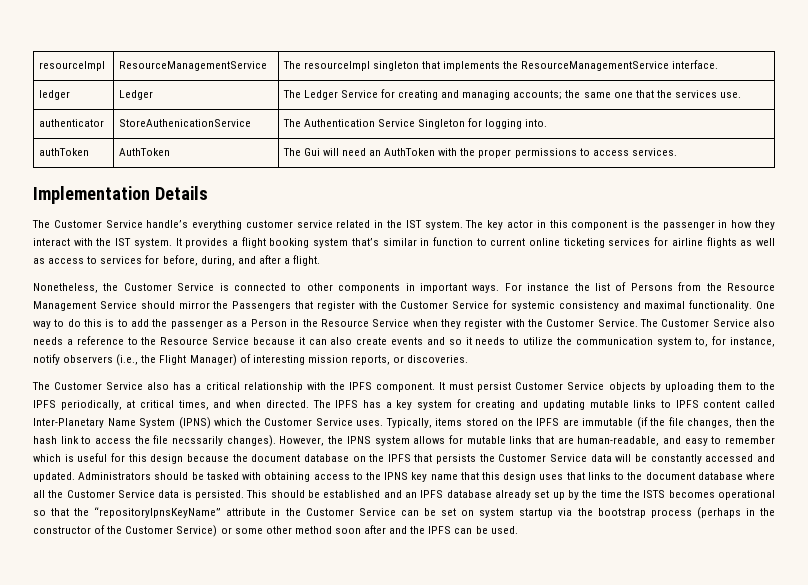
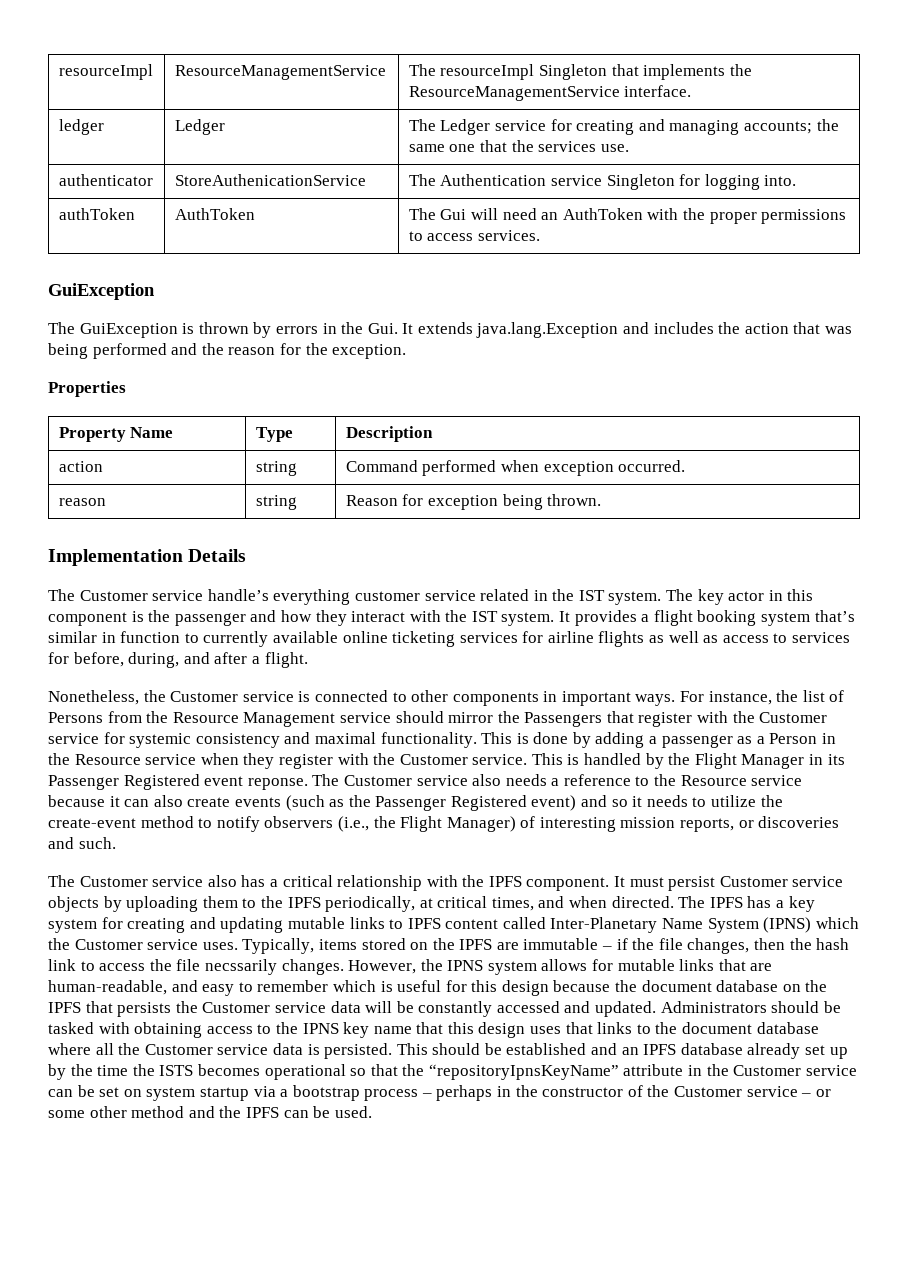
- resourceImpl | ResourceManagementService | The resourceImpl singleton that implements the ResourceManagementService interface.
+ resourceImpl | ResourceManagementService | The resourceImpl Singleton that implements the ResourceManagementService interface.
- ledger | Ledger | The Ledger Service for creating and managing accounts; the same one that the services use.
+ ledger | Ledger | The Ledger service for creating and managing accounts; the same one that the services use.
- authenticator | StoreAuthenicationService | The Authentication Service Singleton for logging into.
+ authenticator | StoreAuthenicationService | The Authentication service Singleton for logging into.
  authToken | AuthToken | The Gui will need an AuthToken with the proper permissions to access services.
+ GuiException
+ The GuiException is thrown by errors in the Gui. It extends java.lang.Exception and includes the action that was being performed and the reason for the exception.
+ Properties
+ Property Name | Type | Description
+ action | string | Command performed when exception occurred.
+ reason | string | Reason for exception being thrown.
- The Customer Service handle’s everything customer service related in the IST system.
+ The Customer service handle’s everything customer service related in the IST system.
- The key actor in this component is the passenger in how they interact with the IST system.
+ The key actor in this component is the passenger and how they interact with the IST system.
- It provides a flight booking system that’s similar in function to current online ticketing services for airline flights as well as access to services for before, during, and after a flight.
+ It provides a flight booking system that’s similar in function to currently available online ticketing services for airline flights as well as access to services for before, during, and after a flight.
- Nonetheless, the Customer Service is connected to other components in important ways.
+ Nonetheless, the Customer service is connected to other components in important ways.
- For instance the list of Persons from the Resource Management Service should mirror the Passengers that register with the Customer Service for systemic consistency and maximal functionality.
+ For instance, the list of Persons from the Resource Management service should mirror the Passengers that register with the Customer service for systemic consistency and maximal functionality.
- One way to do this is to add the passenger as a Person in the Resource Service when they register with the Customer Service. The Customer Service also needs a reference to the Resource Service because it can also create events and so it needs to utilize the communication system to, for instance, notify observers (i.e., the Flight Manager) of interesting mission reports, or discoveries.
- The Customer Service also has a critical relationship with the IPFS component.
+ This is done by adding a passenger as a Person in the Resource service when they register with the Customer service. This is handled by the Flight Manager in its Passenger Registered event reponse. The Customer service also needs a reference to the Resource service because it can also create events (such as the Passenger Registered event) and so it needs to utilize the create-event method to notify observers (i.e., the Flight Manager) of interesting mission reports, or discoveries and such.
+ The Customer service also has a critical relationship with the IPFS component.
- It must persist Customer Service objects by uploading them to the IPFS periodically, at critical times, and when directed.
+ It must persist Customer service objects by uploading them to the IPFS periodically, at critical times, and when directed.
- The IPFS has a key system for creating and updating mutable links to IPFS content called Inter-Planetary Name System (IPNS) which the Customer Service uses.
+ The IPFS has a key system for creating and updating mutable links to IPFS content called Inter-Planetary Name System (IPNS) which the Customer service uses.
- Typically, items stored on the IPFS are immutable (if the file changes, then the hash link to access the file necssarily changes).
+ Typically, items stored on the IPFS are immutable – if the file changes, then the hash link to access the file necssarily changes.
- However, the IPNS system allows for mutable links that are human-readable, and easy to remember which is useful for this design because the document database on the IPFS that persists the Customer Service data will be constantly accessed and updated.
+ However, the IPNS system allows for mutable links that are human-readable, and easy to remember which is useful for this design because the document database on the IPFS that persists the Customer service data will be constantly accessed and updated.
- Administrators should be tasked with obtaining access to the IPNS key name that this design uses that links to the document database where all the Customer Service data is persisted.
+ Administrators should be tasked with obtaining access to the IPNS key name that this design uses that links to the document database where all the Customer service data is persisted.
- This should be established and an IPFS database already set up by the time the ISTS becomes operational so that the “repositoryIpnsKeyName” attribute in the Customer Service can be set on system startup via the bootstrap process (perhaps in the constructor of the Customer Service) or some other method soon after and the IPFS can be used.
+ This should be established and an IPFS database already set up by the time the ISTS becomes operational so that the “repositoryIpnsKeyName” attribute in the Customer service can be set on system startup via a bootstrap process – perhaps in the constructor of the Customer service – or some other method and the IPFS can be used.

